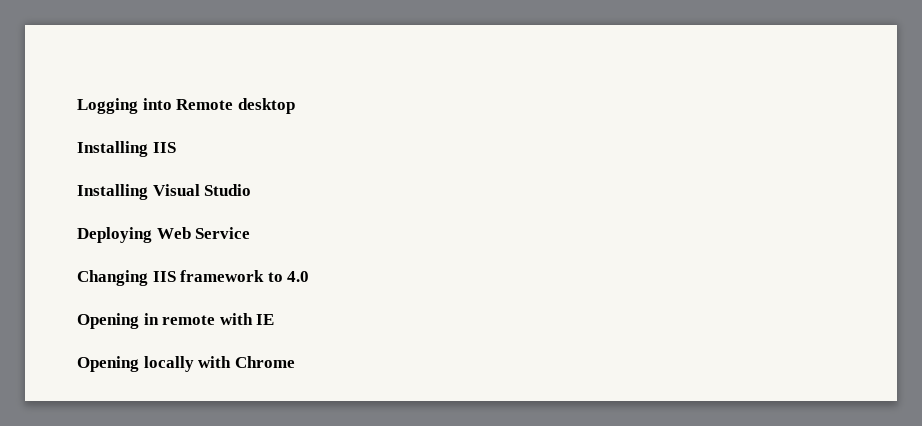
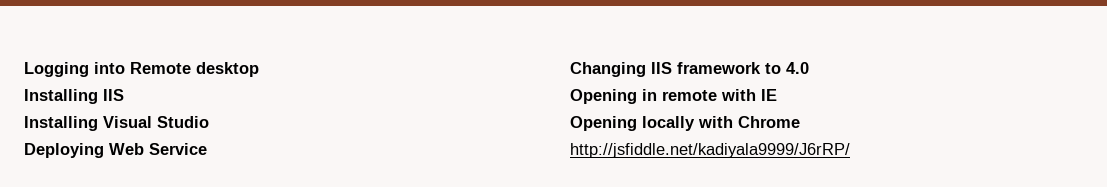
+ http://jsfiddle.net/kadiyala9999/J6rRP/

